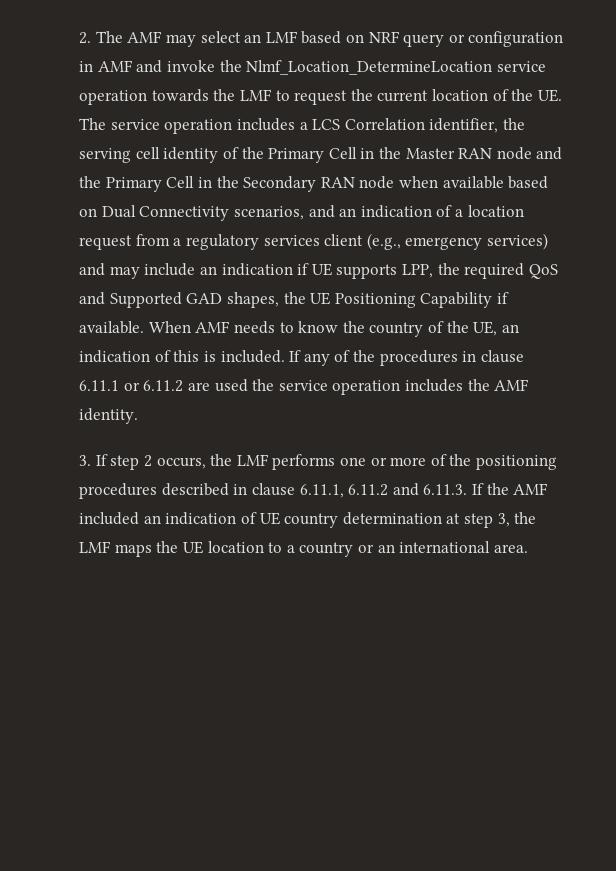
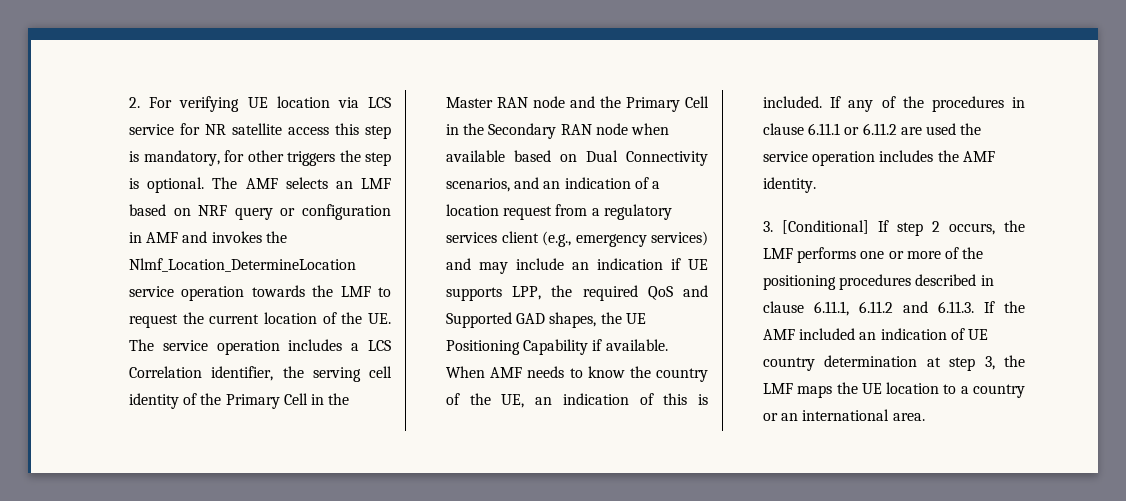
- 2. The AMF may select an LMF based on NRF query or configuration in AMF and invoke the Nlmf_Location_DetermineLocation service operation towards the LMF to request the current location of the UE. The service operation includes a LCS Correlation identifier, the serving cell identity of the Primary Cell in the Master RAN node and the Primary Cell in the Secondary RAN node when available based on Dual Connectivity scenarios, and an indication of a location request from a regulatory services client (e.g., emergency services) and may include an indication if UE supports LPP, the required QoS and Supported GAD shapes, the UE Positioning Capability if available.
+ 2. For verifying UE location via LCS service for NR satellite access this step is mandatory, for other triggers the step is optional. The AMF selects an LMF based on NRF query or configuration in AMF and invokes the Nlmf_Location_DetermineLocation service operation towards the LMF to request the current location of the UE. The service operation includes a LCS Correlation identifier, the serving cell identity of the Primary Cell in the Master RAN node and the Primary Cell in the Secondary RAN node when available based on Dual Connectivity scenarios, and an indication of a location request from a regulatory services client (e.g., emergency services) and may include an indication if UE supports LPP, the required QoS and Supported GAD shapes, the UE Positioning Capability if available.
- 3. If step 2 occurs, the LMF performs one or more of the positioning procedures described in clause 6.11.1, 6.11.2 and 6.11.3. If the AMF included an indication of UE country determination at step 3, the LMF maps the UE location to a country or an international area.
+ 3. [Conditional] If step 2 occurs, the LMF performs one or more of the positioning procedures described in clause 6.11.1, 6.11.2 and 6.11.3. If the AMF included an indication of UE country determination at step 3, the LMF maps the UE location to a country or an international area.

